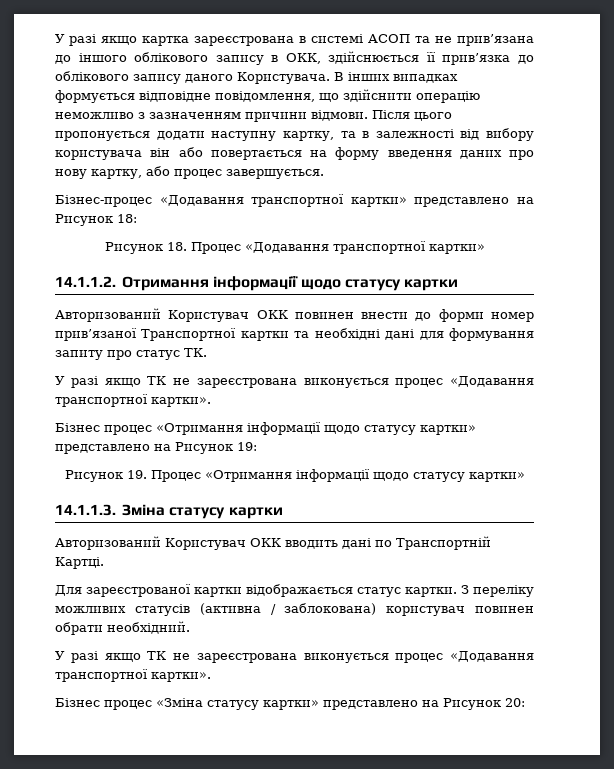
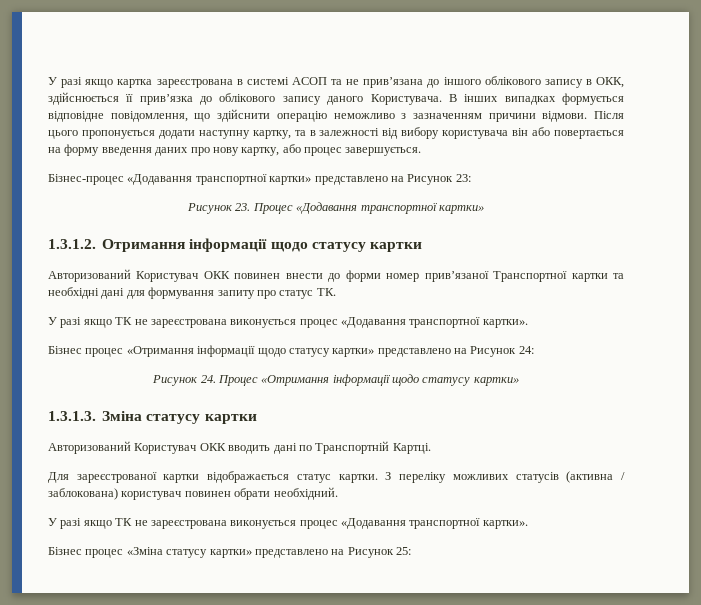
- Бізнес-процес «Додавання транспортної картки» представлено на Рисунок 18:
- Рисунок 18. Процес «Додавання транспортної картки»
+ Бізнес-процес «Додавання транспортної картки» представлено на Рисунок 23:
+ Рисунок 23. Процес «Додавання транспортної картки»
- 14.1.1.2. Отримання інформації щодо статусу картки
+ 1.3.1.2. Отримання інформації щодо статусу картки
- Бізнес процес «Отримання інформації щодо статусу картки» представлено на Рисунок 19:
- Рисунок 19. Процес «Отримання інформації щодо статусу картки»
+ Бізнес процес «Отримання інформації щодо статусу картки» представлено на Рисунок 24:
+ Рисунок 24. Процес «Отримання інформації щодо статусу картки»
- 14.1.1.3. Зміна статусу картки
+ 1.3.1.3. Зміна статусу картки
- Бізнес процес «Зміна статусу картки» представлено на Рисунок 20:
+ Бізнес процес «Зміна статусу картки» представлено на Рисунок 25:

